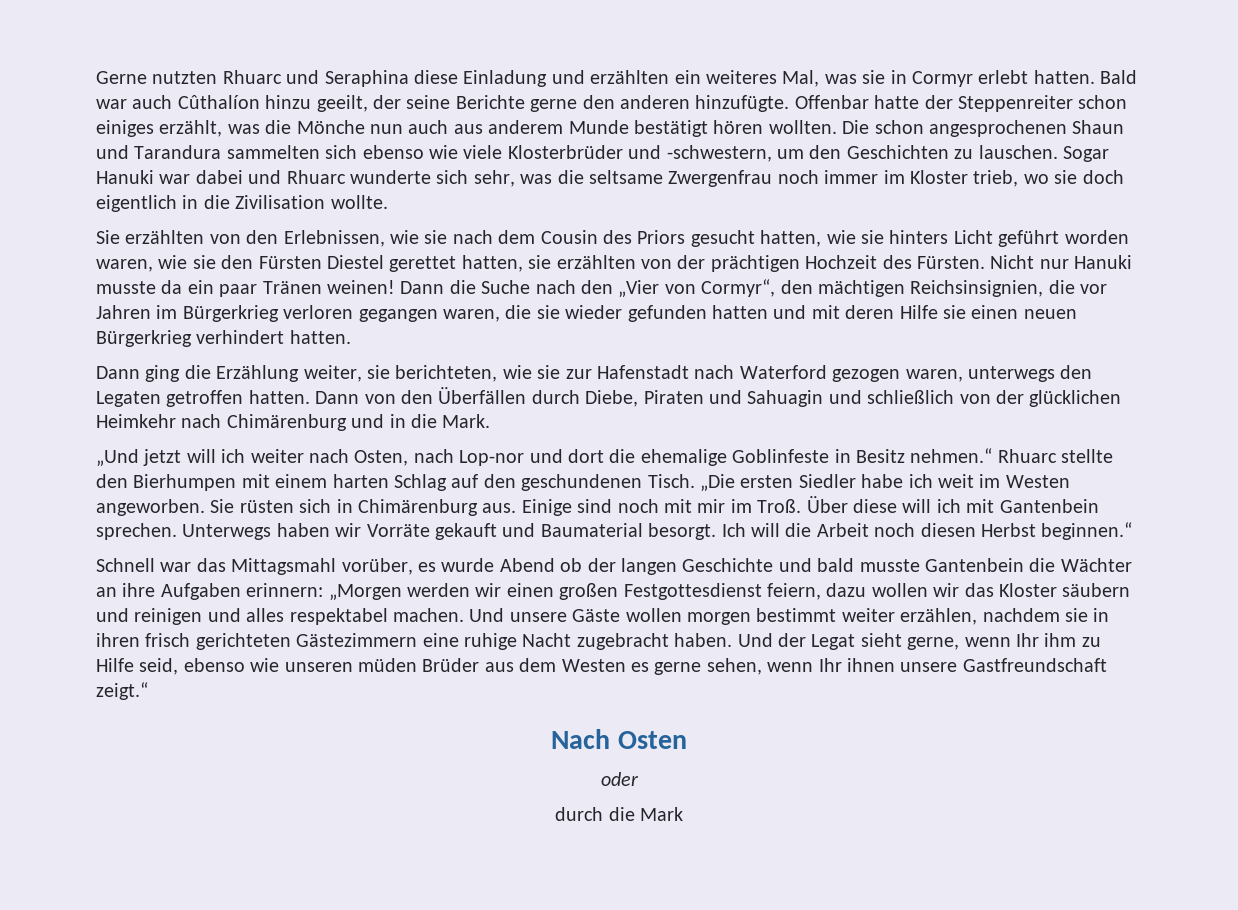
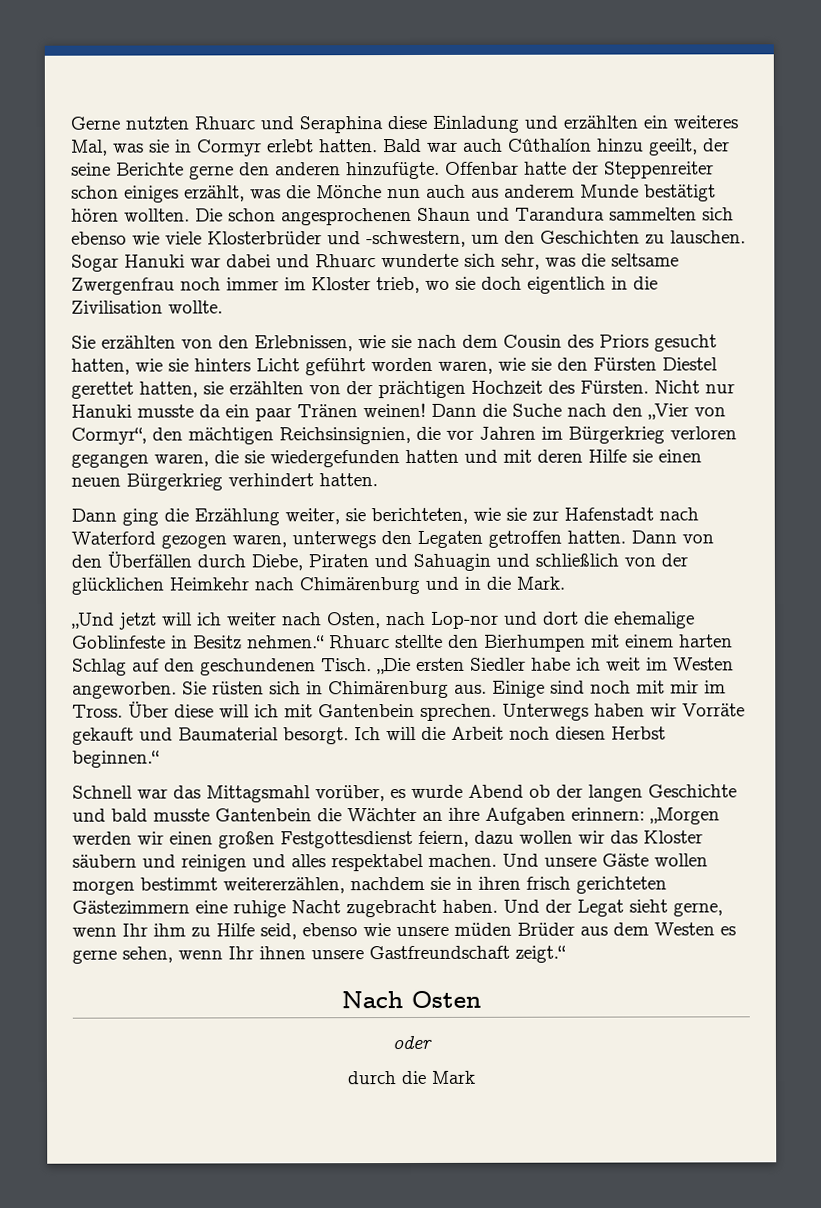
- Dann die Suche nach den „Vier von Cormyr“, den mächtigen Reichsinsignien, die vor Jahren im Bürgerkrieg verloren gegangen waren, die sie wieder gefunden hatten und mit deren Hilfe sie einen neuen Bürgerkrieg verhindert hatten.
+ Dann die Suche nach den „Vier von Cormyr“, den mächtigen Reichsinsignien, die vor Jahren im Bürgerkrieg verloren gegangen waren, die sie wiedergefunden hatten und mit deren Hilfe sie einen neuen Bürgerkrieg verhindert hatten.
- Einige sind noch mit mir im Troß.
+ Einige sind noch mit mir im Tross.
- Und unsere Gäste wollen morgen bestimmt weiter erzählen, nachdem sie in ihren frisch gerichteten Gästezimmern eine ruhige Nacht zugebracht haben.
+ Und unsere Gäste wollen morgen bestimmt weitererzählen, nachdem sie in ihren frisch gerichteten Gästezimmern eine ruhige Nacht zugebracht haben.
- Und der Legat sieht gerne, wenn Ihr ihm zu Hilfe seid, ebenso wie unseren müden Brüder aus dem Westen es gerne sehen, wenn Ihr ihnen unsere Gastfreundschaft zeigt.“
+ Und der Legat sieht gerne, wenn Ihr ihm zu Hilfe seid, ebenso wie unsere müden Brüder aus dem Westen es gerne sehen, wenn Ihr ihnen unsere Gastfreundschaft zeigt.“

